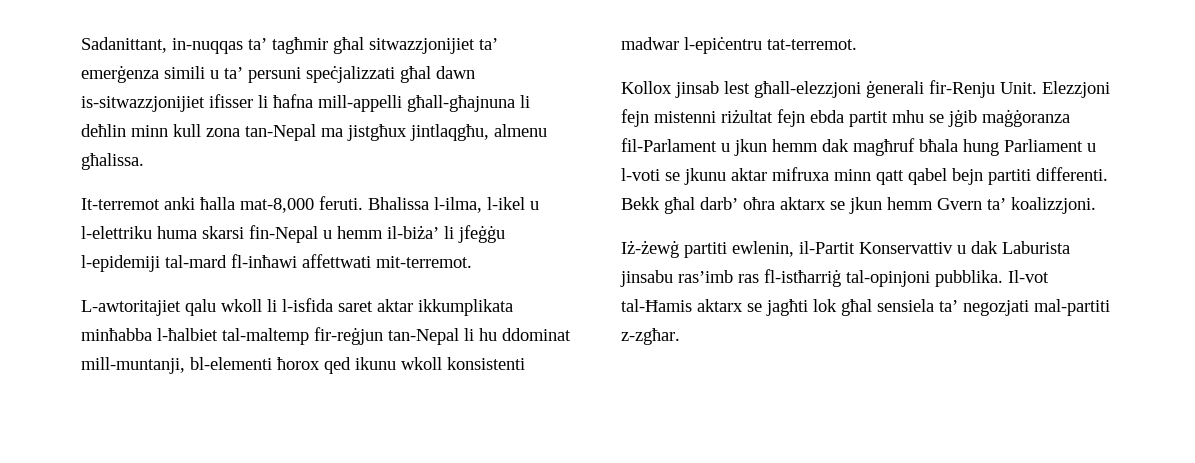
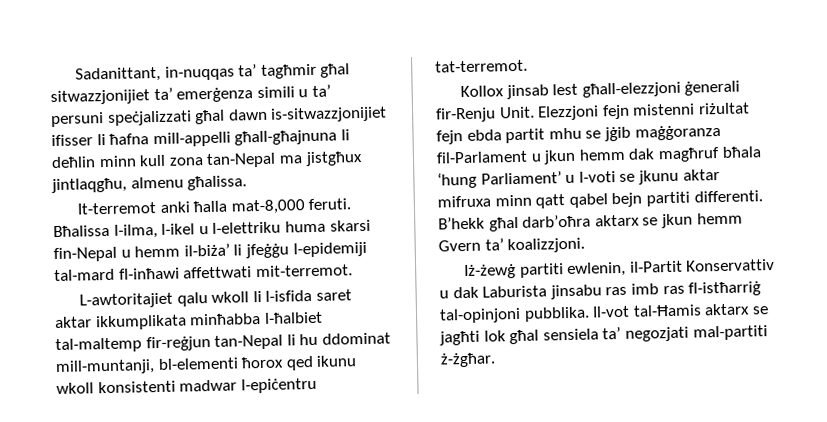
- Bhalissa l-ilma, l-ikel u l-elettriku huma skarsi fin-Nepal u hemm il-biża’ li jfeġġu l-epidemiji tal-mard fl-inħawi affettwati mit-terremot.
+ Bħalissa l-ilma, l-ikel u l-elettriku huma skarsi fin-Nepal u hemm il-biża’ li jfeġġu l-epidemiji tal-mard fl-inħawi affettwati mit-terremot.
- Elezzjoni fejn mistenni riżultat fejn ebda partit mhu se jġib maġġoranza fil-Parlament u jkun hemm dak magħruf bħala hung Parliament u l-voti se jkunu aktar mifruxa minn qatt qabel bejn partiti differenti.
+ Elezzjoni fejn mistenni riżultat fejn ebda partit mhu se jġib maġġoranza fil-Parlament u jkun hemm dak magħruf bħala ‘hung Parliament’ u l-voti se jkunu aktar mifruxa minn qatt qabel bejn partiti differenti.
- Bekk għal darb’ oħra aktarx se jkun hemm Gvern ta’ koalizzjoni.
+ B’hekk għal darb’oħra aktarx se jkun hemm Gvern ta’ koalizzjoni.
- Iż-żewġ partiti ewlenin, il-Partit Konservattiv u dak Laburista jinsabu ras’imb ras fl-istħarriġ tal-opinjoni pubblika.
+ Iż-żewġ partiti ewlenin, il-Partit Konservattiv u dak Laburista jinsabu ras imb ras fl-istħarriġ tal-opinjoni pubblika.
- Il-vot tal-Ħamis aktarx se jagħti lok għal sensiela ta’ negozjati mal-partiti z-zgħar.
+ Il-vot tal-Ħamis aktarx se jagħti lok għal sensiela ta’ negozjati mal-partiti ż-żgħar.

